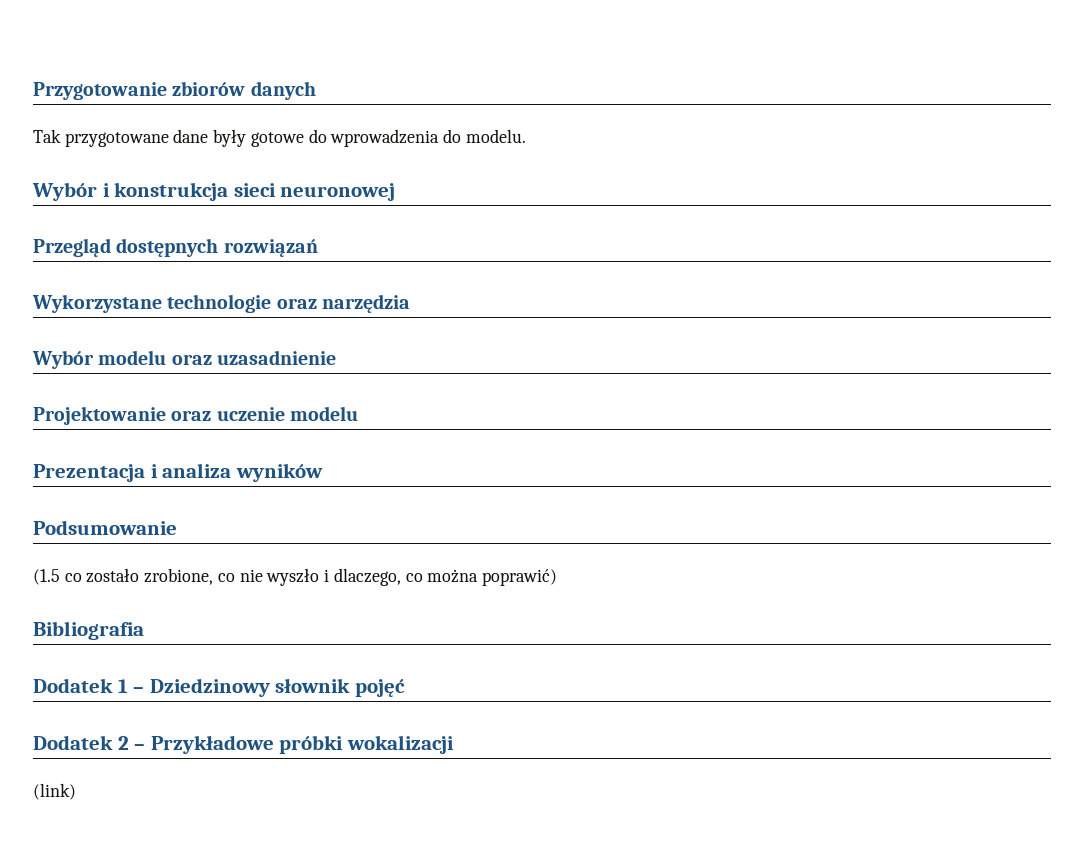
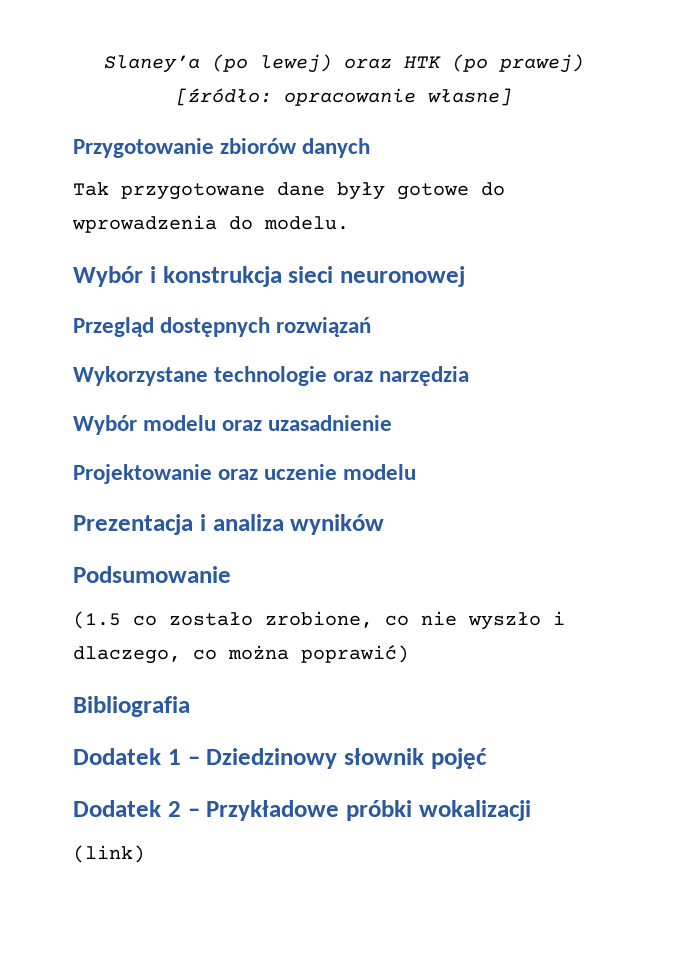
+ Slaney’a (po lewej) oraz HTK (po prawej) [źródło: opracowanie własne]

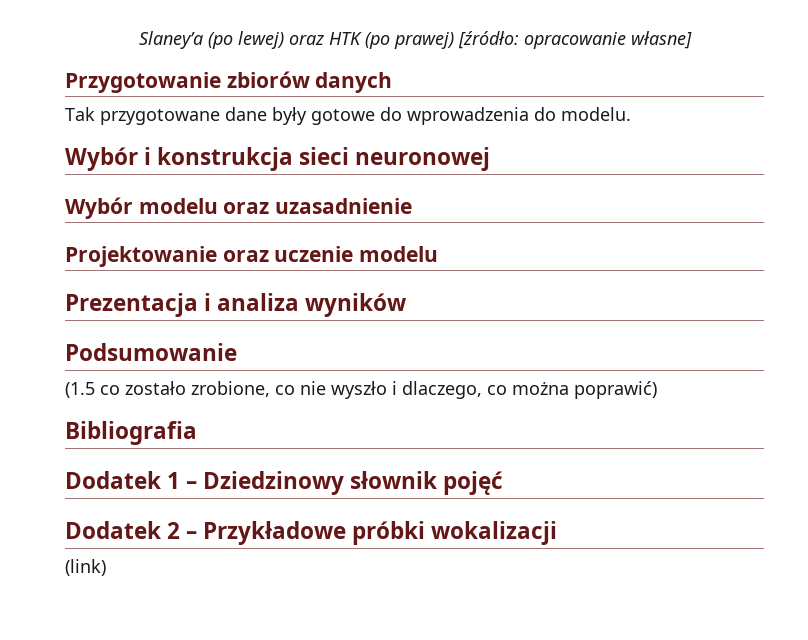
- Przegląd dostępnych rozwiązań
- Wykorzystane technologie oraz narzędzia

